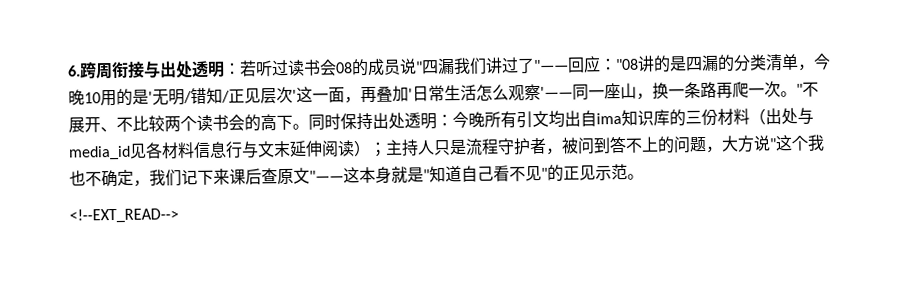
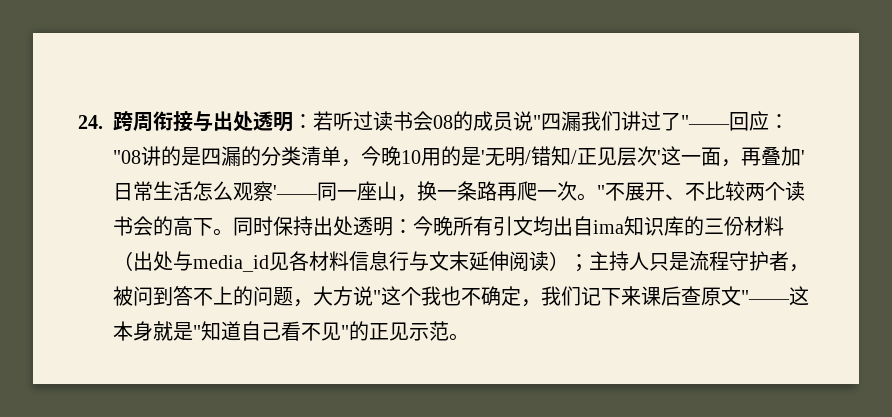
- 6.跨周衔接与出处透明：若听过读书会08的成员说"四漏我们讲过了"——回应："08讲的是四漏的分类清单，今晚10用的是'无明/错知/正见层次'这一面，再叠加'日常生活怎么观察'——同一座山，换一条路再爬一次。
+ 24.跨周衔接与出处透明：若听过读书会08的成员说"四漏我们讲过了"——回应："08讲的是四漏的分类清单，今晚10用的是'无明/错知/正见层次'这一面，再叠加'日常生活怎么观察'——同一座山，换一条路再爬一次。
- <!--EXT_READ-->

